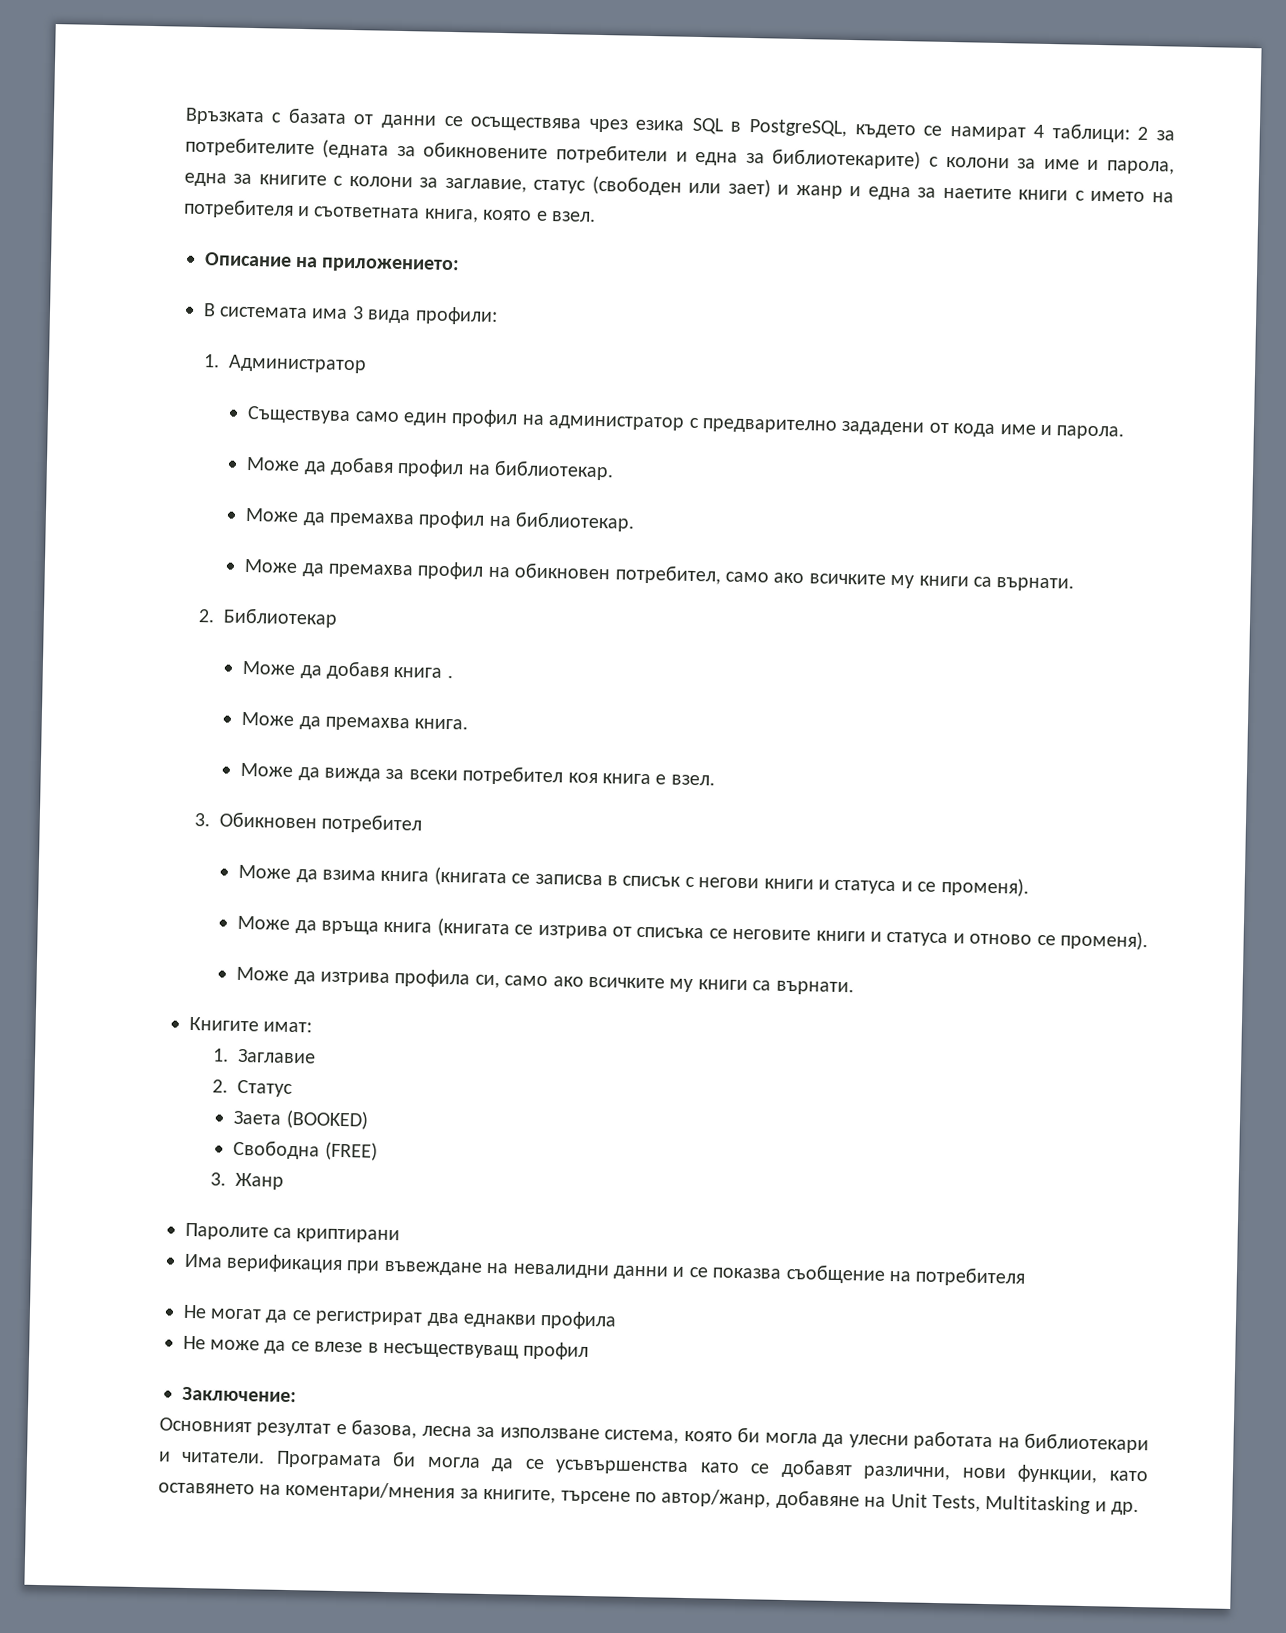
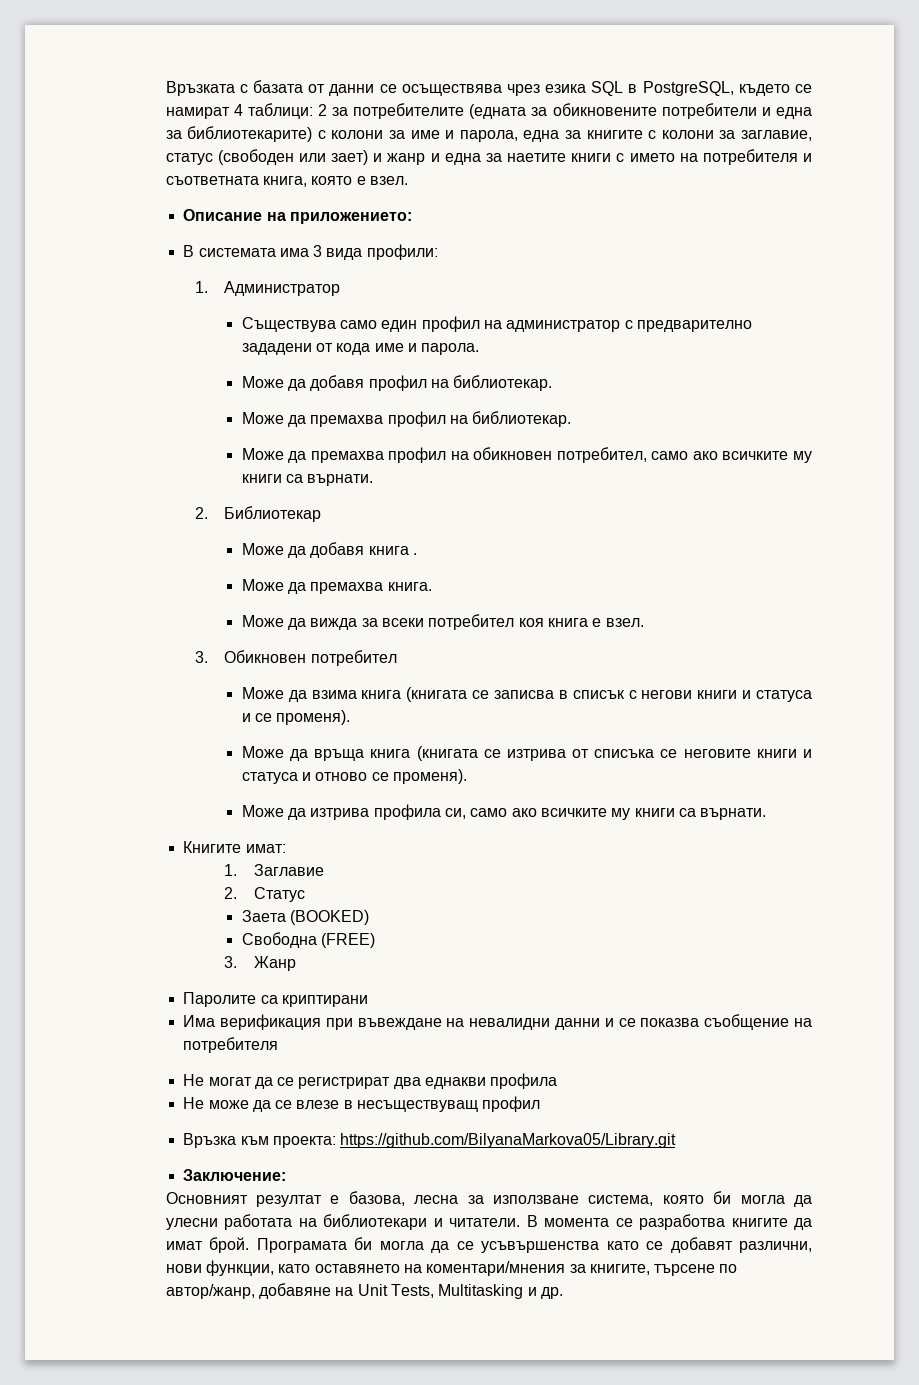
+ Връзка към проекта: https://github.com/BilyanaMarkova05/Library.git
+ В момента се разработва книгите да имат брой.

